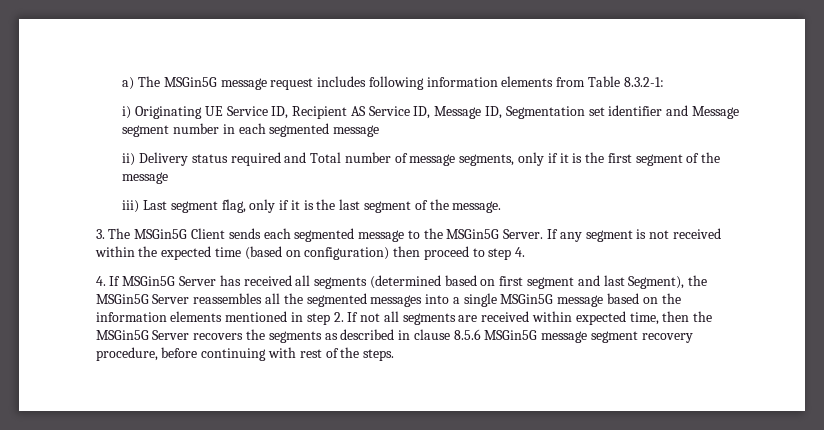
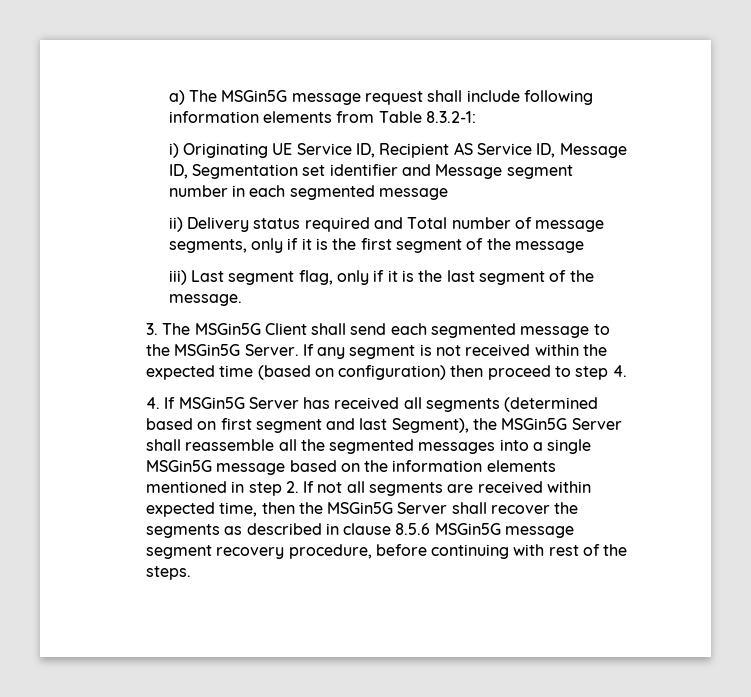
- a) The MSGin5G message request includes following information elements from Table 8.3.2-1:
+ a) The MSGin5G message request shall include following information elements from Table 8.3.2-1:
- 3. The MSGin5G Client sends each segmented message to the MSGin5G Server.
+ 3. The MSGin5G Client shall send each segmented message to the MSGin5G Server.
- 4. If MSGin5G Server has received all segments (determined based on first segment and last Segment), the MSGin5G Server reassembles all the segmented messages into a single MSGin5G message based on the information elements mentioned in step 2. If not all segments are received within expected time, then the MSGin5G Server recovers the segments as described in clause 8.5.6 MSGin5G message segment recovery procedure, before continuing with rest of the steps.
+ 4. If MSGin5G Server has received all segments (determined based on first segment and last Segment), the MSGin5G Server shall reassemble all the segmented messages into a single MSGin5G message based on the information elements mentioned in step 2. If not all segments are received within expected time, then the MSGin5G Server shall recover the segments as described in clause 8.5.6 MSGin5G message segment recovery procedure, before continuing with rest of the steps.

